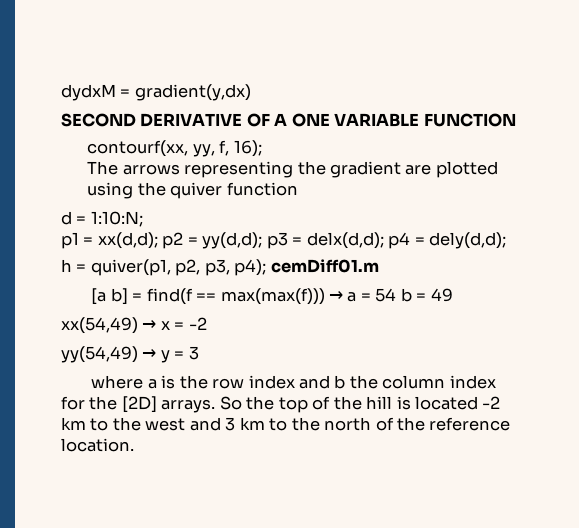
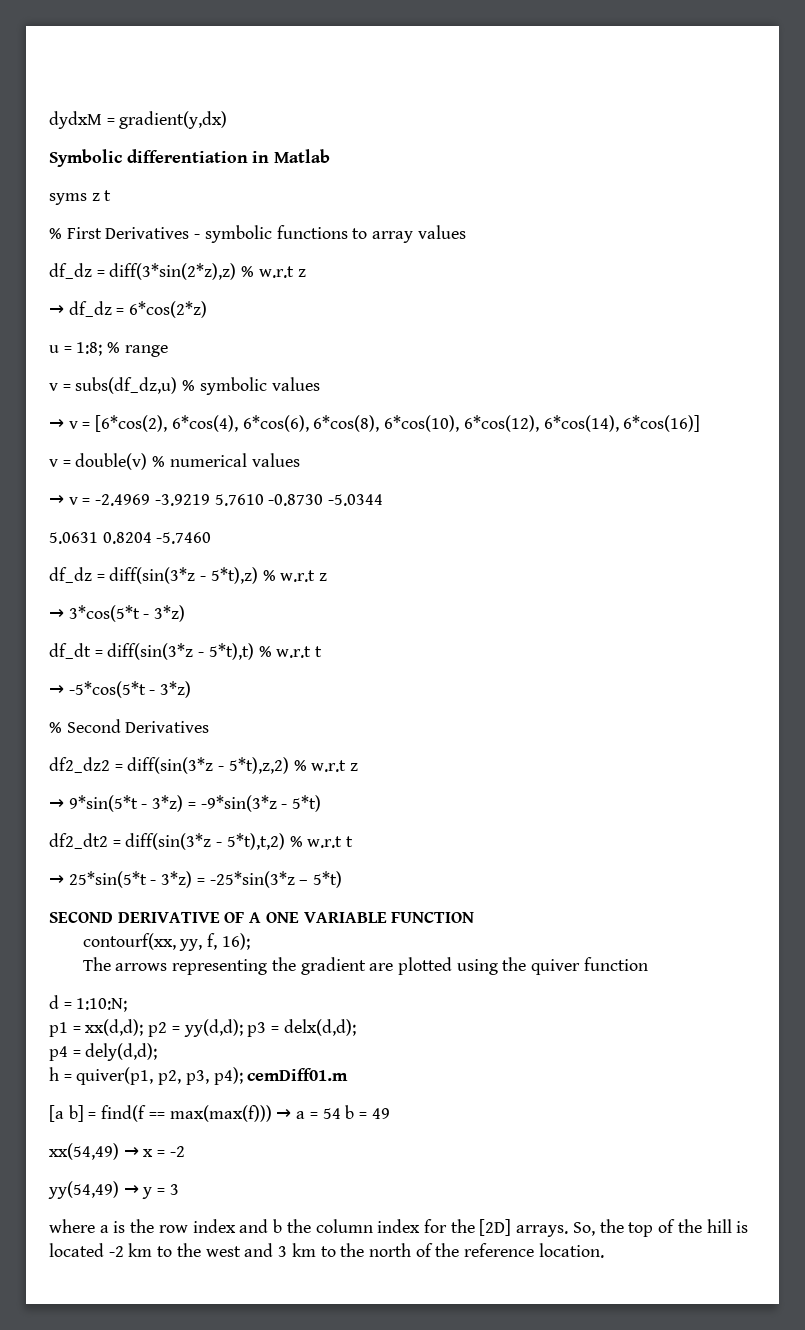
+ Symbolic differentiation in Matlab
+ syms z t
+ % First Derivatives - symbolic functions to array values
+ df_dz = diff(3*sin(2*z),z) % w.r.t z
+ → df_dz = 6*cos(2*z)
+ u = 1:8; % range
+ v = subs(df_dz,u) % symbolic values
+ → v = [6*cos(2), 6*cos(4), 6*cos(6), 6*cos(8), 6*cos(10), 6*cos(12), 6*cos(14), 6*cos(16)]
+ v = double(v) % numerical values
+ → v = -2.4969 -3.9219 5.7610 -0.8730 -5.0344
+ 5.0631 0.8204 -5.7460
+ df_dz = diff(sin(3*z - 5*t),z) % w.r.t z
+ → 3*cos(5*t - 3*z)
+ df_dt = diff(sin(3*z - 5*t),t) % w.r.t t
+ → -5*cos(5*t - 3*z)
+ % Second Derivatives
+ df2_dz2 = diff(sin(3*z - 5*t),z,2) % w.r.t z
+ → 9*sin(5*t - 3*z) = -9*sin(3*z - 5*t)
+ df2_dt2 = diff(sin(3*z - 5*t),t,2) % w.r.t t
+ → 25*sin(5*t - 3*z) = -25*sin(3*z – 5*t)
- p1 = xx(d,d); p2 = yy(d,d); p3 = delx(d,d); p4 = dely(d,d);
+ p1 = xx(d,d); p2 = yy(d,d); p3 = delx(d,d);
+ p4 = dely(d,d);
- So the top of the hill is located -2 km to the west and 3 km to the north of the reference location.
+ So, the top of the hill is located -2 km to the west and 3 km to the north of the reference location.

